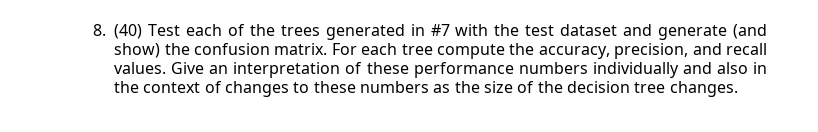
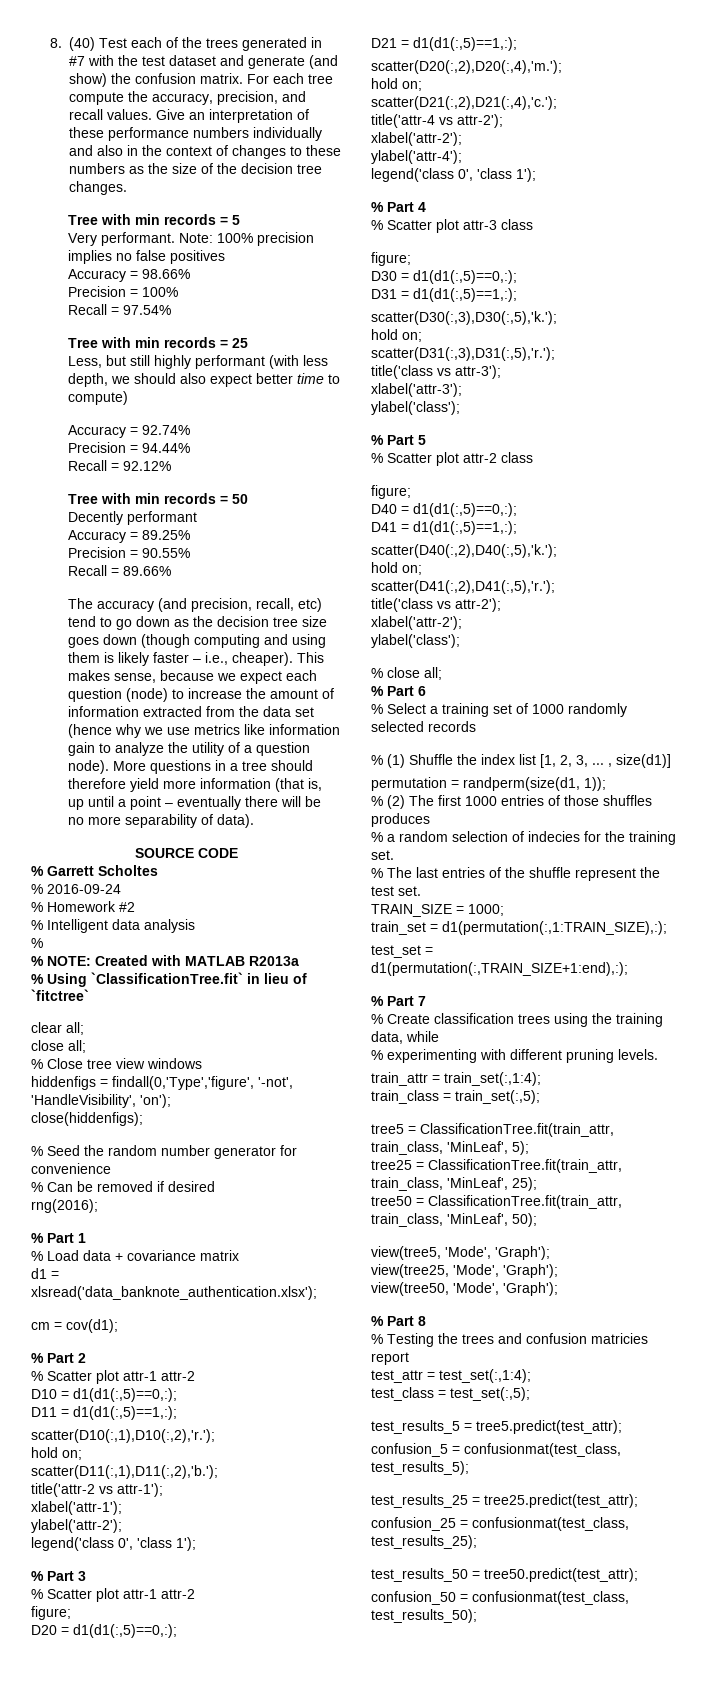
+ Tree with min records = 5
+ Very performant. Note: 100% precision implies no false positives
+ Accuracy = 98.66%
+ Precision = 100%
+ Recall = 97.54%
+ Tree with min records = 25
+ Less, but still highly performant (with less depth, we should also expect better time to compute)
+ Accuracy = 92.74%
+ Precision = 94.44%
+ Recall = 92.12%
+ Tree with min records = 50
+ Decently performant
+ Accuracy = 89.25%
+ Precision = 90.55%
+ Recall = 89.66%
+ The accuracy (and precision, recall, etc) tend to go down as the decision tree size goes down (though computing and using them is likely faster – i.e., cheaper). This makes sense, because we expect each question (node) to increase the amount of information extracted from the data set (hence why we use metrics like information gain to analyze the utility of a question node). More questions in a tree should therefore yield more information (that is, up until a point – eventually there will be no more separability of data).
+ SOURCE CODE
+ % Garrett Scholtes
+ % 2016-09-24
+ % Homework #2
+ % Intelligent data analysis
+ %
+ % NOTE: Created with MATLAB R2013a
+ % Using `ClassificationTree.fit` in lieu of `fitctree`
+ clear all;
+ close all;
+ % Close tree view windows
+ hiddenfigs = findall(0,'Type','figure', '-not', 'HandleVisibility', 'on');
+ close(hiddenfigs);
+ % Seed the random number generator for convenience
+ % Can be removed if desired
+ rng(2016);
+ % Part 1
+ % Load data + covariance matrix
+ d1 = xlsread('data_banknote_authentication.xlsx');
+ cm = cov(d1);
+ % Part 2
+ % Scatter plot attr-1 attr-2
+ D10 = d1(d1(:,5)==0,:);
+ D11 = d1(d1(:,5)==1,:);
+ scatter(D10(:,1),D10(:,2),'r.');
+ hold on;
+ scatter(D11(:,1),D11(:,2),'b.');
+ title('attr-2 vs attr-1');
+ xlabel('attr-1');
+ ylabel('attr-2');
+ legend('class 0', 'class 1');
+ % Part 3
+ % Scatter plot attr-1 attr-2
+ figure;
+ D20 = d1(d1(:,5)==0,:);
+ D21 = d1(d1(:,5)==1,:);
+ scatter(D20(:,2),D20(:,4),'m.');
+ hold on;
+ scatter(D21(:,2),D21(:,4),'c.');
+ title('attr-4 vs attr-2');
+ xlabel('attr-2');
+ ylabel('attr-4');
+ legend('class 0', 'class 1');
+ % Part 4
+ % Scatter plot attr-3 class
+ figure;
+ D30 = d1(d1(:,5)==0,:);
+ D31 = d1(d1(:,5)==1,:);
+ scatter(D30(:,3),D30(:,5),'k.');
+ hold on;
+ scatter(D31(:,3),D31(:,5),'r.');
+ title('class vs attr-3');
+ xlabel('attr-3');
+ ylabel('class');
+ % Part 5
+ % Scatter plot attr-2 class
+ figure;
+ D40 = d1(d1(:,5)==0,:);
+ D41 = d1(d1(:,5)==1,:);
+ scatter(D40(:,2),D40(:,5),'k.');
+ hold on;
+ scatter(D41(:,2),D41(:,5),'r.');
+ title('class vs attr-2');
+ xlabel('attr-2');
+ ylabel('class');
+ % close all;
+ % Part 6
+ % Select a training set of 1000 randomly selected records
+ % (1) Shuffle the index list [1, 2, 3, ... , size(d1)]
+ permutation = randperm(size(d1, 1));
+ % (2) The first 1000 entries of those shuffles produces
+ % a random selection of indecies for the training set.
+ % The last entries of the shuffle represent the test set.
+ TRAIN_SIZE = 1000;
+ train_set = d1(permutation(:,1:TRAIN_SIZE),:);
+ test_set = d1(permutation(:,TRAIN_SIZE+1:end),:);
+ % Part 7
+ % Create classification trees using the training data, while
+ % experimenting with different pruning levels.
+ train_attr = train_set(:,1:4);
+ train_class = train_set(:,5);
+ tree5 = ClassificationTree.fit(train_attr, train_class, 'MinLeaf', 5);
+ tree25 = ClassificationTree.fit(train_attr, train_class, 'MinLeaf', 25);
+ tree50 = ClassificationTree.fit(train_attr, train_class, 'MinLeaf', 50);
+ view(tree5, 'Mode', 'Graph');
+ view(tree25, 'Mode', 'Graph');
+ view(tree50, 'Mode', 'Graph');
+ % Part 8
+ % Testing the trees and confusion matricies report
+ test_attr = test_set(:,1:4);
+ test_class = test_set(:,5);
+ test_results_5 = tree5.predict(test_attr);
+ confusion_5 = confusionmat(test_class, test_results_5);
+ test_results_25 = tree25.predict(test_attr);
+ confusion_25 = confusionmat(test_class, test_results_25);
+ test_results_50 = tree50.predict(test_attr);
+ confusion_50 = confusionmat(test_class, test_results_50);

